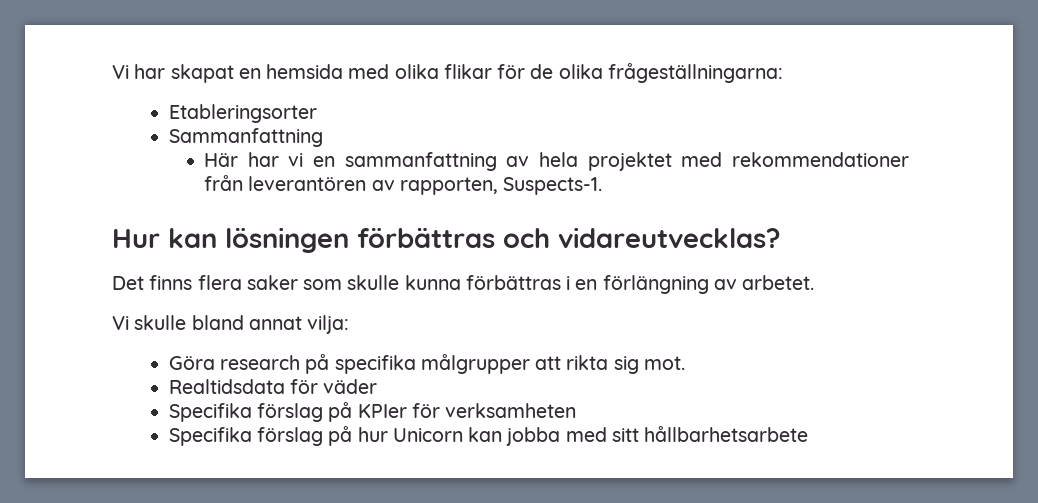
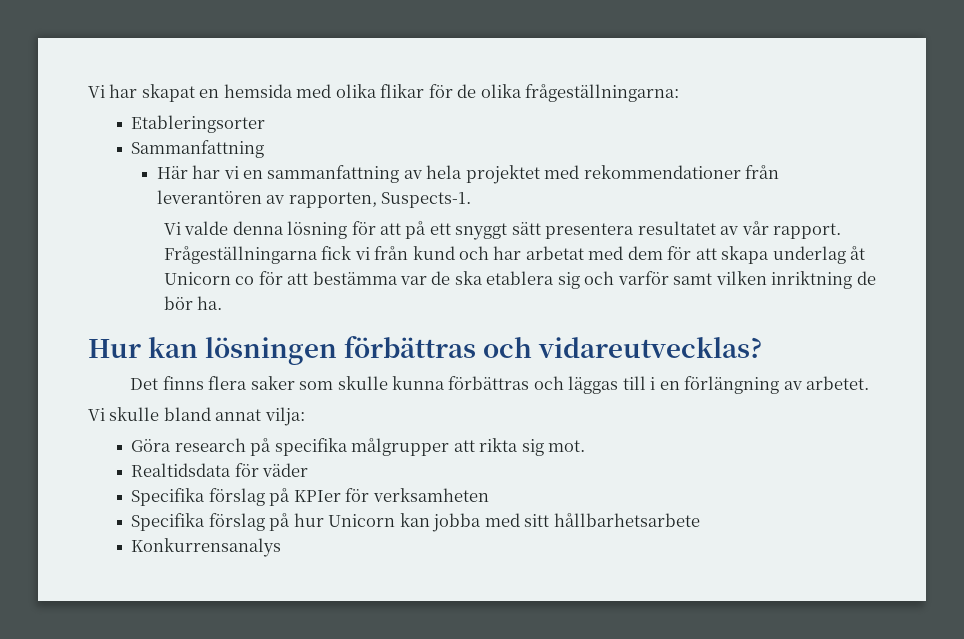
+ Vi valde denna lösning för att på ett snyggt sätt presentera resultatet av vår rapport. Frågeställningarna fick vi från kund och har arbetat med dem för att skapa underlag åt Unicorn co för att bestämma var de ska etablera sig och varför samt vilken inriktning de bör ha.
- Det finns flera saker som skulle kunna förbättras i en förlängning av arbetet.
+ Det finns flera saker som skulle kunna förbättras och läggas till i en förlängning av arbetet.
+ Konkurrensanalys

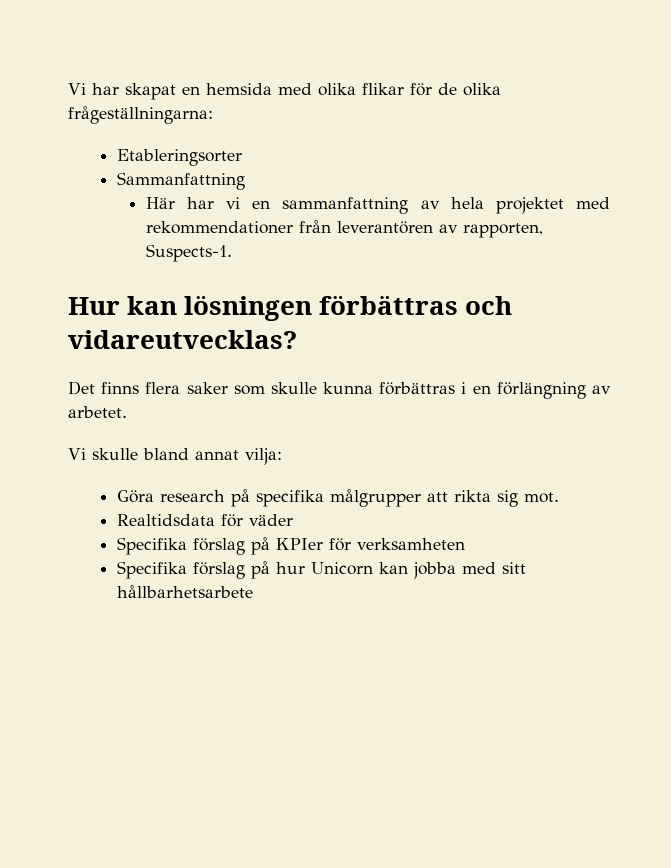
- Vi valde denna lösning för att på ett snyggt sätt presentera resultatet av vår rapport. Frågeställningarna fick vi från kund och har arbetat med dem för att skapa underlag åt Unicorn co för att bestämma var de ska etablera sig och varför samt vilken inriktning de bör ha.
- Det finns flera saker som skulle kunna förbättras och läggas till i en förlängning av arbetet.
+ Det finns flera saker som skulle kunna förbättras i en förlängning av arbetet.
- Konkurrensanalys

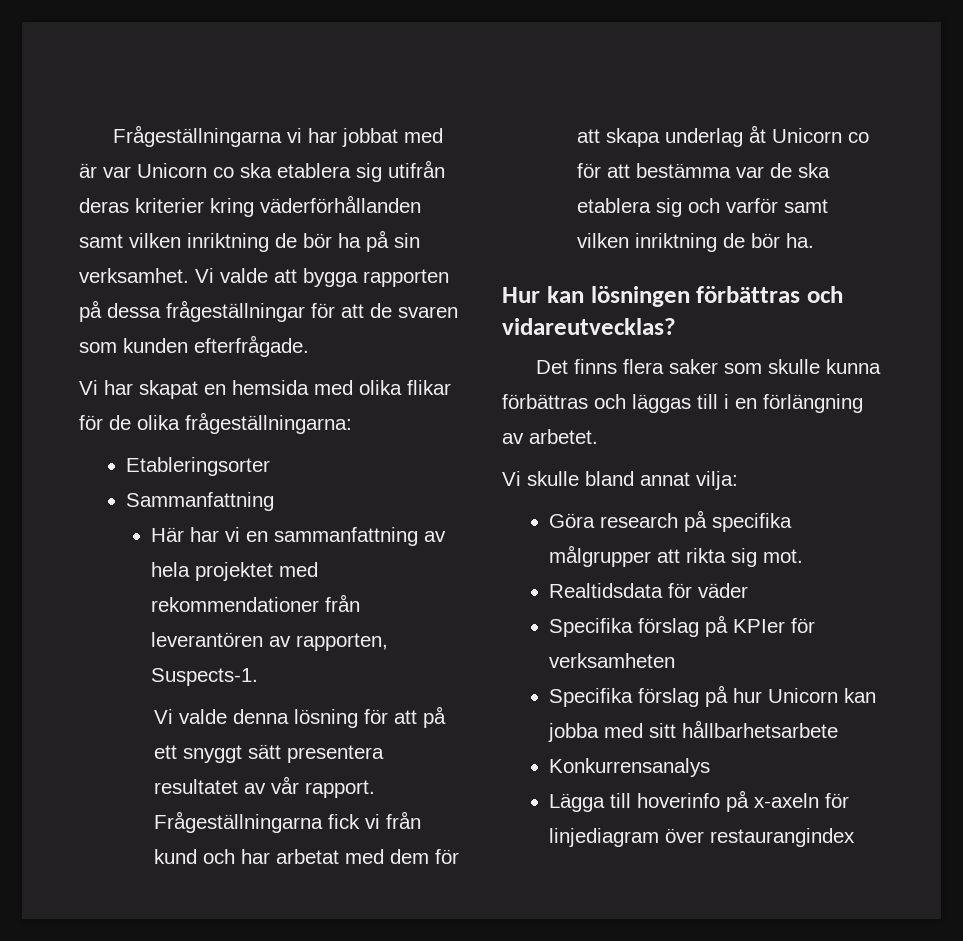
+ Frågeställningarna vi har jobbat med är var Unicorn co ska etablera sig utifrån deras kriterier kring väderförhållanden samt vilken inriktning de bör ha på sin verksamhet. Vi valde att bygga rapporten på dessa frågeställningar för att de svaren som kunden efterfrågade.
+ Vi valde denna lösning för att på ett snyggt sätt presentera resultatet av vår rapport. Frågeställningarna fick vi från kund och har arbetat med dem för att skapa underlag åt Unicorn co för att bestämma var de ska etablera sig och varför samt vilken inriktning de bör ha.
- Det finns flera saker som skulle kunna förbättras i en förlängning av arbetet.
+ Det finns flera saker som skulle kunna förbättras och läggas till i en förlängning av arbetet.
+ Konkurrensanalys
+ Lägga till hoverinfo på x-axeln för linjediagram över restaurangindex

